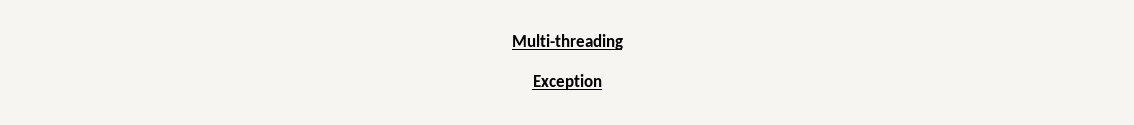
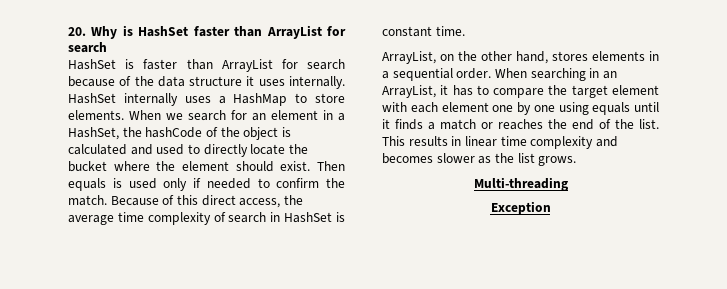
+ 20. Why is HashSet faster than ArrayList for search
+ HashSet is faster than ArrayList for search because of the data structure it uses internally. HashSet internally uses a HashMap to store elements. When we search for an element in a HashSet, the hashCode of the object is calculated and used to directly locate the bucket where the element should exist. Then equals is used only if needed to confirm the match. Because of this direct access, the average time complexity of search in HashSet is constant time.
+ ArrayList, on the other hand, stores elements in a sequential order. When searching in an ArrayList, it has to compare the target element with each element one by one using equals until it finds a match or reaches the end of the list. This results in linear time complexity and becomes slower as the list grows.

